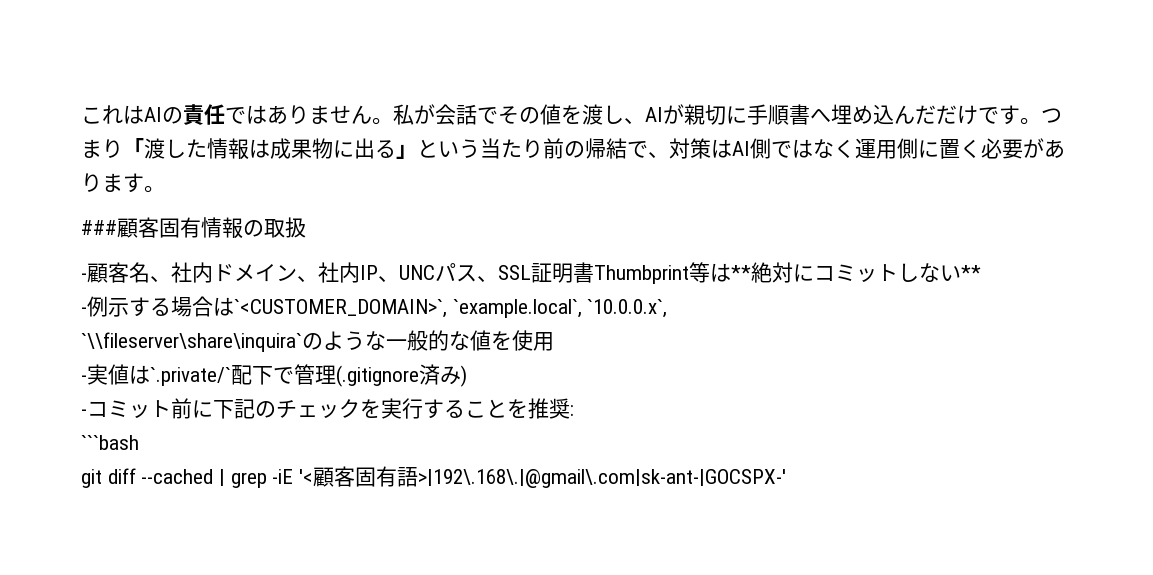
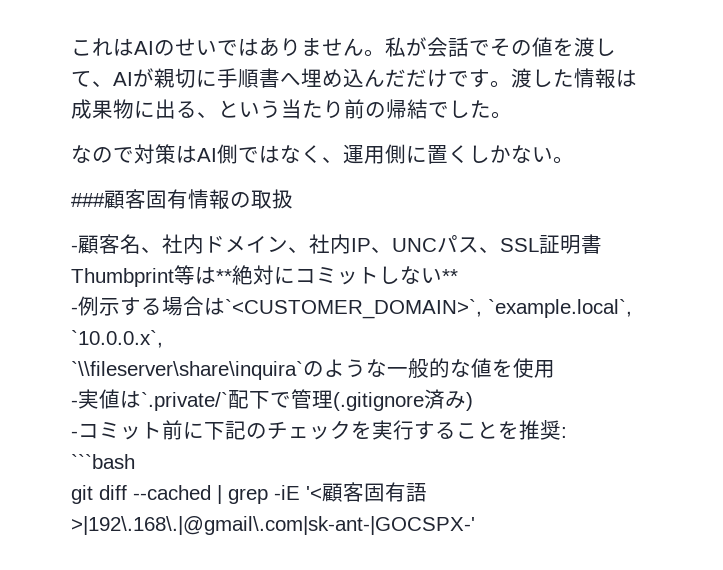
- これはAIの責任ではありません。
+ これはAIのせいではありません。
- 私が会話でその値を渡し、AIが親切に手順書へ埋め込んだだけです。
+ 私が会話でその値を渡して、AIが親切に手順書へ埋め込んだだけです。
- つまり「渡した情報は成果物に出る」という当たり前の帰結で、対策はAI側ではなく運用側に置く必要があります。
+ 渡した情報は成果物に出る、という当たり前の帰結でした。
+ なので対策はAI側ではなく、運用側に置くしかない。

